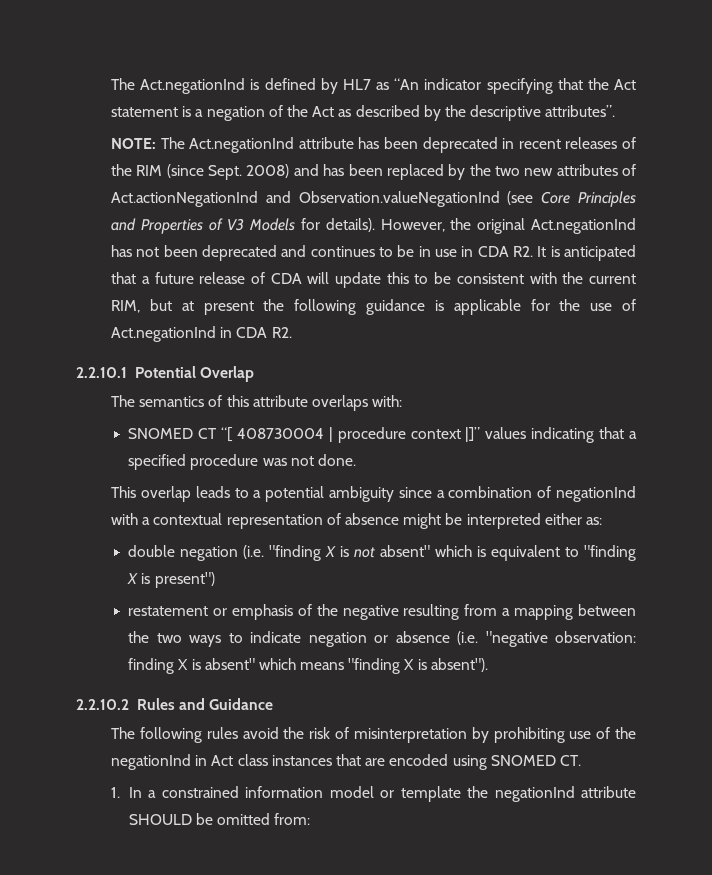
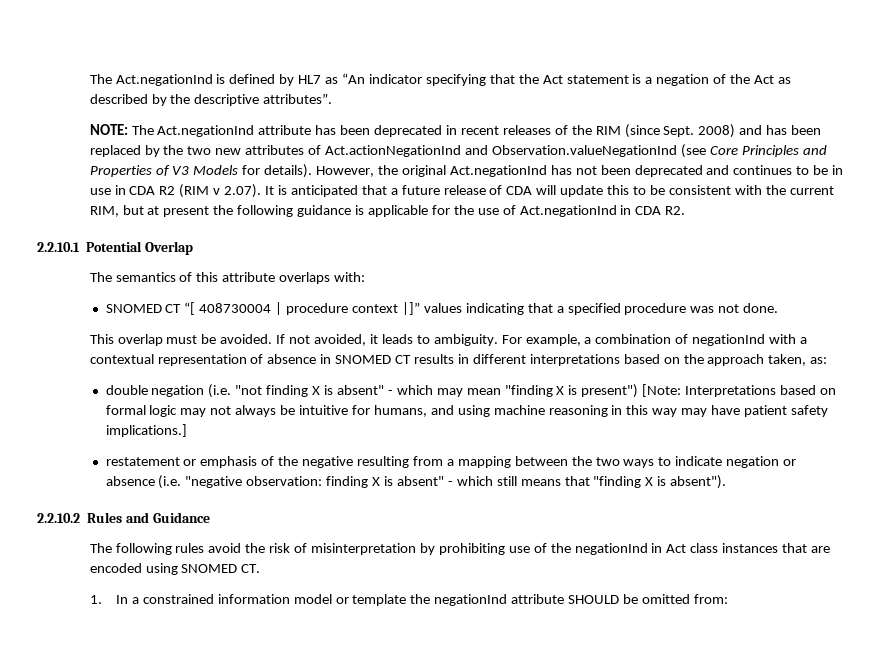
- However, the original Act.negationInd has not been deprecated and continues to be in use in CDA R2. It is anticipated that a future release of CDA will update this to be consistent with the current RIM, but at present the following guidance is applicable for the use of Act.negationInd in CDA R2.
+ However, the original Act.negationInd has not been deprecated and continues to be in use in CDA R2 (RIM v 2.07). It is anticipated that a future release of CDA will update this to be consistent with the current RIM, but at present the following guidance is applicable for the use of Act.negationInd in CDA R2.
- This overlap leads to a potential ambiguity since a combination of negationInd with a contextual representation of absence might be interpreted either as:
- double negation (i.e. "finding X is not absent" which is equivalent to "finding X is present")
+ This overlap must be avoided. If not avoided, it leads to ambiguity. For example, a combination of negationInd with a contextual representation of absence in SNOMED CT results in different interpretations based on the approach taken, as:
+ double negation (i.e. "not finding X is absent" - which may mean "finding X is present") [Note: Interpretations based on formal logic may not always be intuitive for humans, and using machine reasoning in this way may have patient safety implications.]
- restatement or emphasis of the negative resulting from a mapping between the two ways to indicate negation or absence (i.e. "negative observation: finding X is absent" which means "finding X is absent").
+ restatement or emphasis of the negative resulting from a mapping between the two ways to indicate negation or absence (i.e. "negative observation: finding X is absent" - which still means that "finding X is absent").

